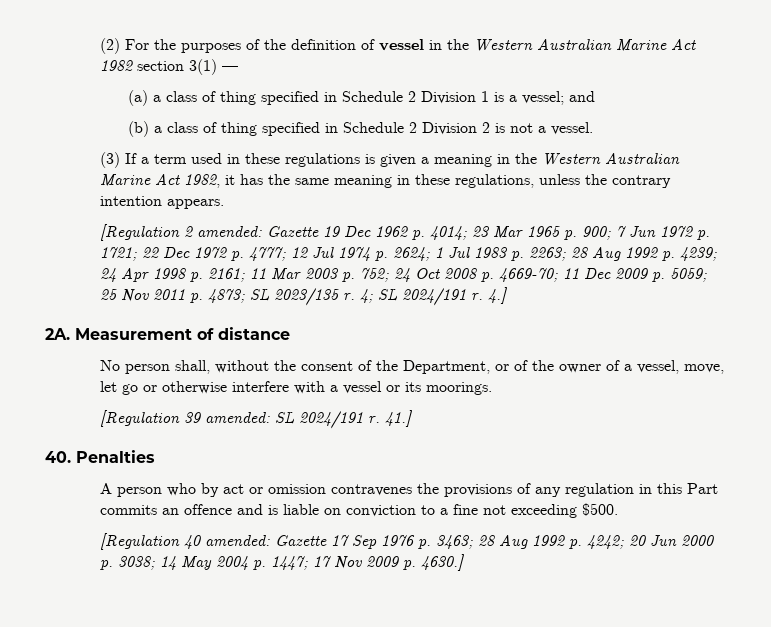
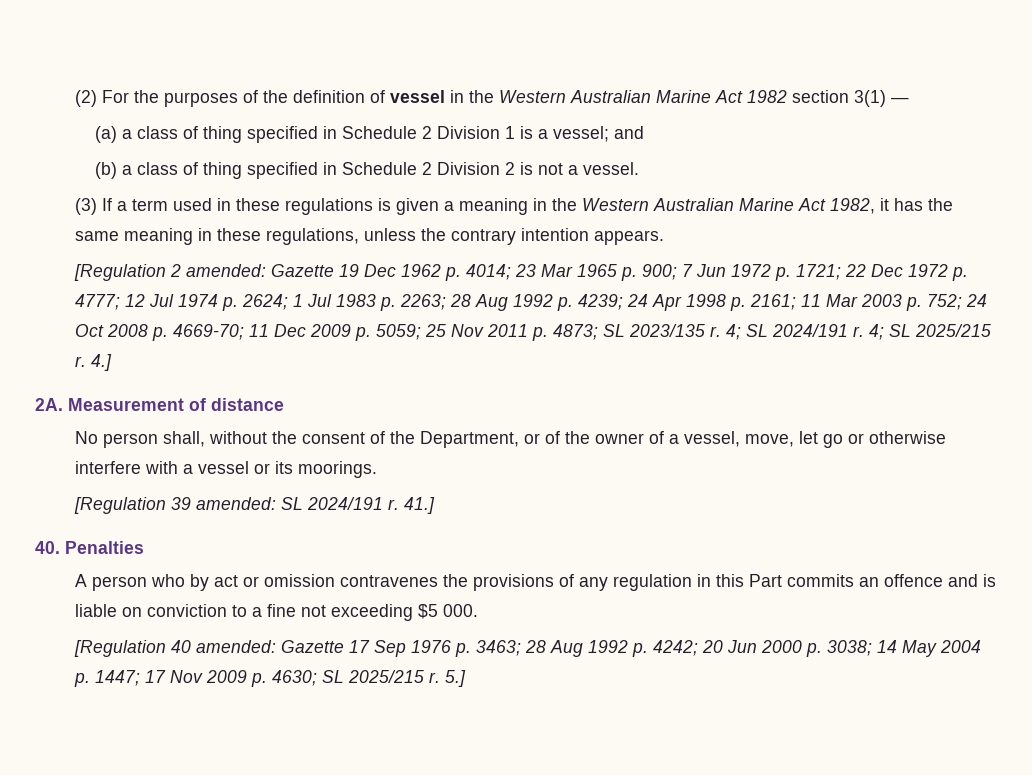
+ 4; SL 2025/215 r.
- A person who by act or omission contravenes the provisions of any regulation in this Part commits an offence and is liable on conviction to a fine not exceeding $500.
+ A person who by act or omission contravenes the provisions of any regulation in this Part commits an offence and is liable on conviction to a fine not exceeding $5 000.
- [Regulation 40 amended: Gazette 17 Sep 1976 p. 3463; 28 Aug 1992 p. 4242; 20 Jun 2000 p. 3038; 14 May 2004 p. 1447; 17 Nov 2009 p. 4630.]
+ [Regulation 40 amended: Gazette 17 Sep 1976 p. 3463; 28 Aug 1992 p. 4242; 20 Jun 2000 p. 3038; 14 May 2004 p. 1447; 17 Nov 2009 p. 4630; SL 2025/215 r. 5.]

